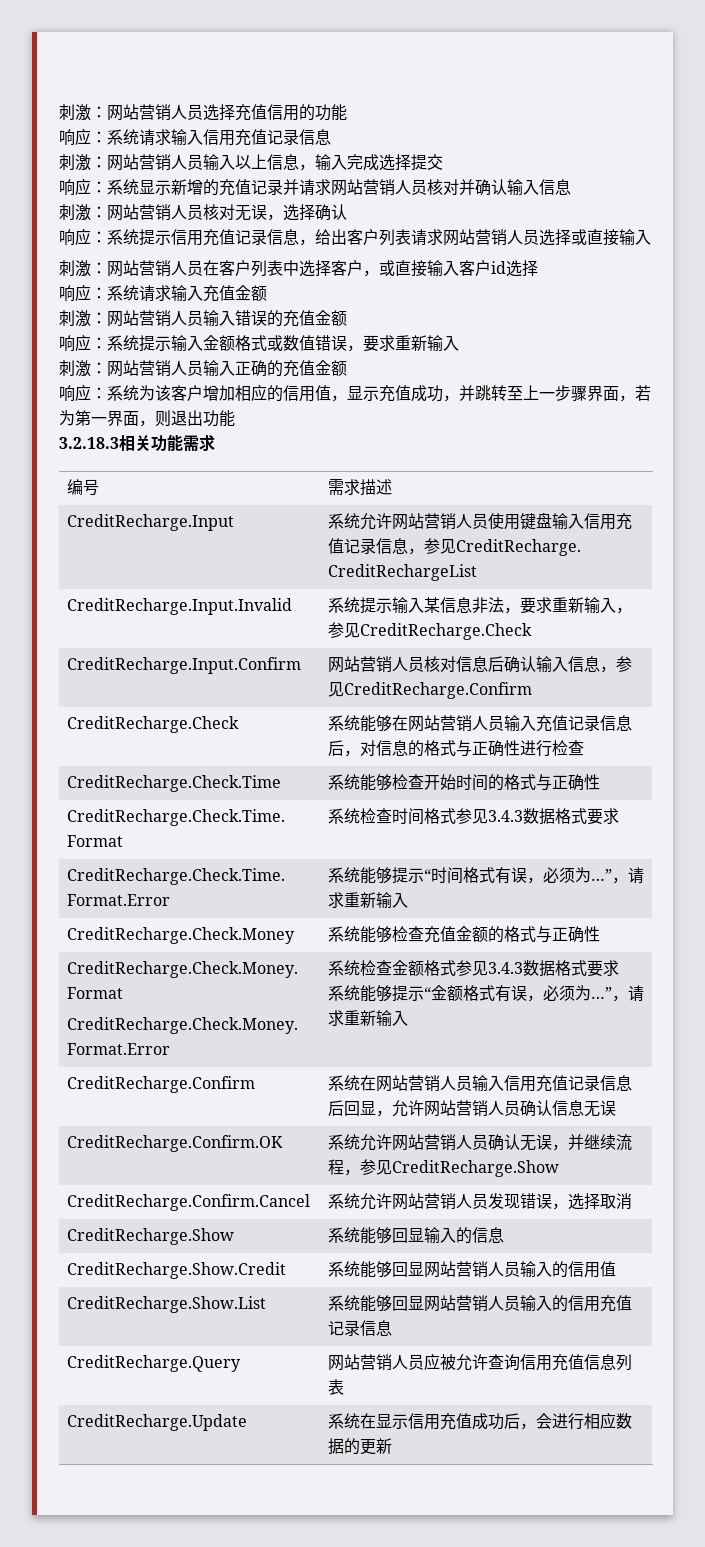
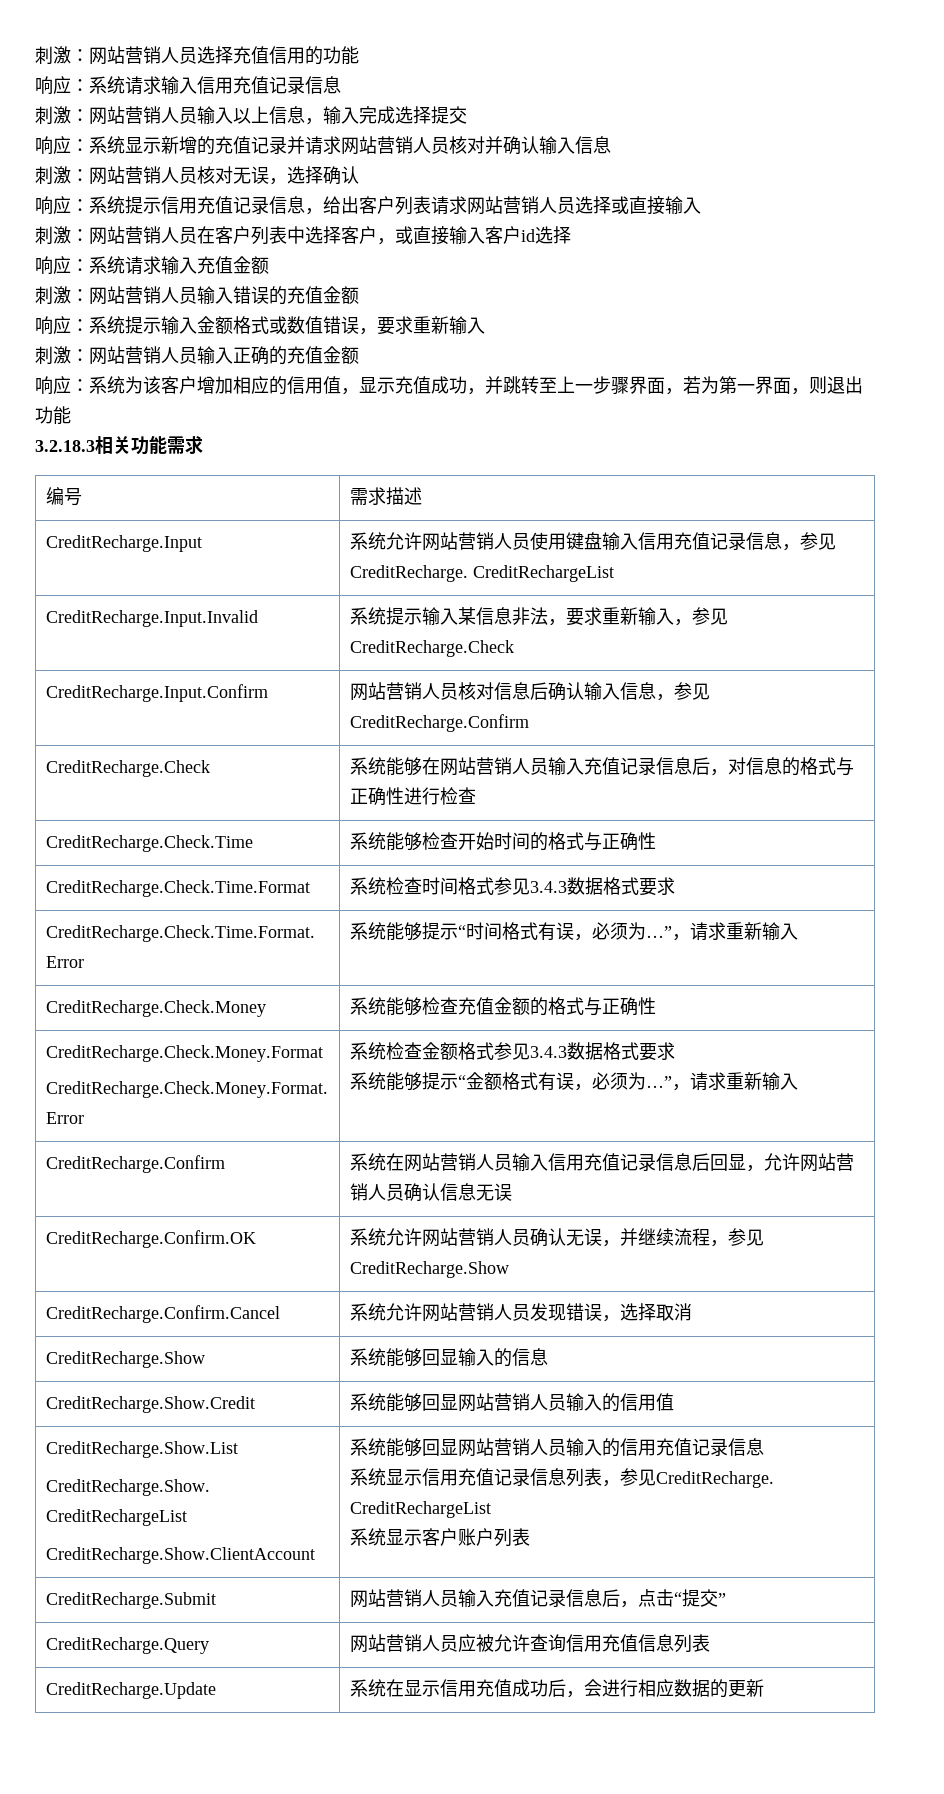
- CreditRecharge.Show.List | 系统能够回显网站营销人员输入的信用充值记录信息
+ CreditRecharge.Show.List
+ CreditRecharge.Show. CreditRechargeList
+ CreditRecharge.Show.ClientAccount | 系统能够回显网站营销人员输入的信用充值记录信息
+ 系统显示信用充值记录信息列表，参见CreditRecharge. CreditRechargeList
+ 系统显示客户账户列表
+ CreditRecharge.Submit | 网站营销人员输入充值记录信息后，点击“提交”

